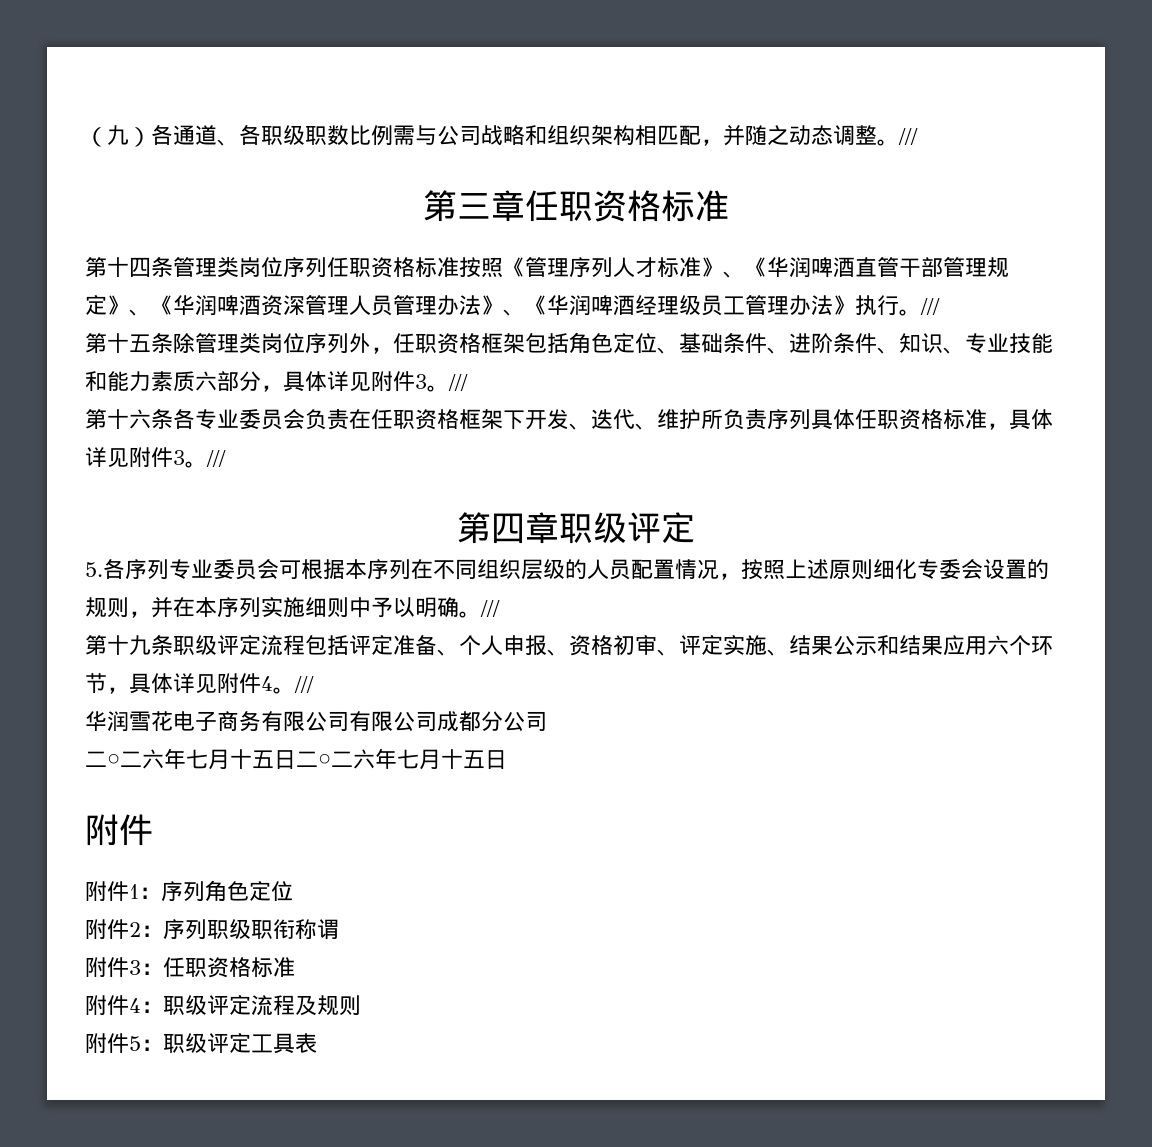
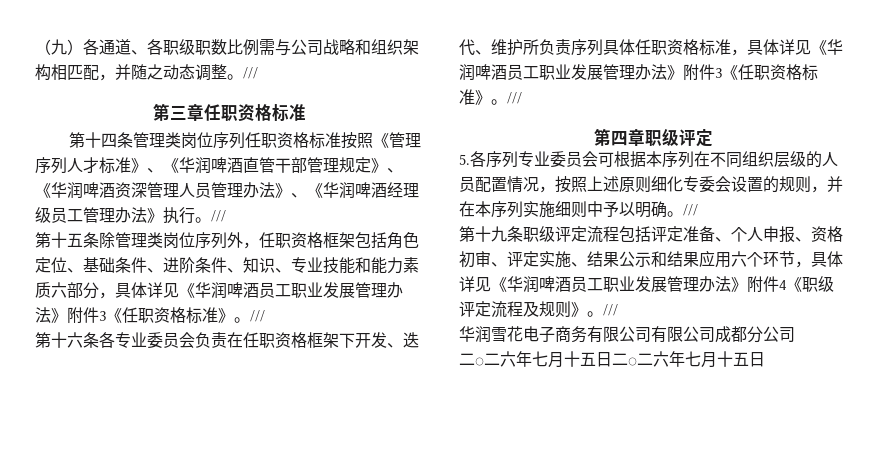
- 第十五条除管理类岗位序列外，任职资格框架包括角色定位、基础条件、进阶条件、知识、专业技能和能力素质六部分，具体详见附件3。
+ 第十五条除管理类岗位序列外，任职资格框架包括角色定位、基础条件、进阶条件、知识、专业技能和能力素质六部分，具体详见《华润啤酒员工职业发展管理办法》附件3《任职资格标准》。
- 第十六条各专业委员会负责在任职资格框架下开发、迭代、维护所负责序列具体任职资格标准，具体详见附件3。
+ 第十六条各专业委员会负责在任职资格框架下开发、迭代、维护所负责序列具体任职资格标准，具体详见《华润啤酒员工职业发展管理办法》附件3《任职资格标准》。
- 第十九条职级评定流程包括评定准备、个人申报、资格初审、评定实施、结果公示和结果应用六个环节，具体详见附件4。
+ 第十九条职级评定流程包括评定准备、个人申报、资格初审、评定实施、结果公示和结果应用六个环节，具体详见《华润啤酒员工职业发展管理办法》附件4《职级评定流程及规则》。
  二○二六年七月十五日二○二六年七月十五日
- 附件
- 附件1：序列角色定位
- 附件2：序列职级职衔称谓
- 附件3：任职资格标准
- 附件4：职级评定流程及规则
- 附件5：职级评定工具表

